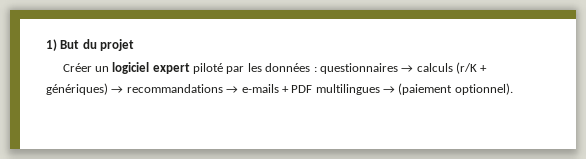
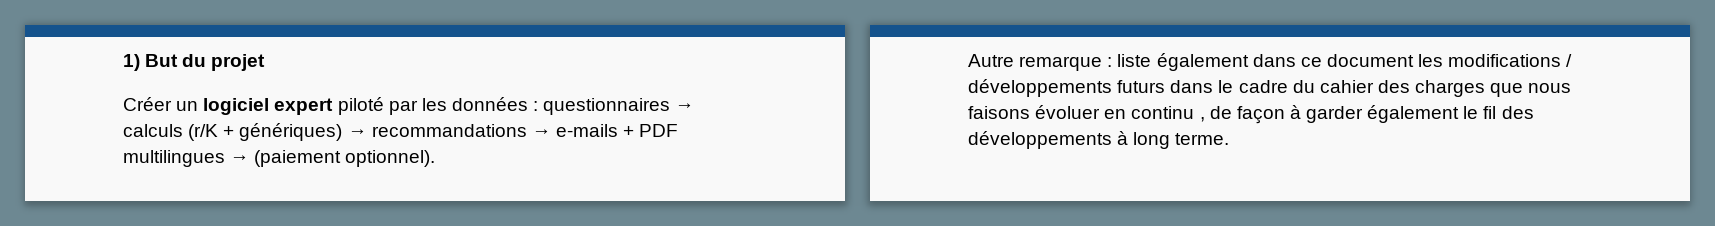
+ Autre remarque : liste également dans ce document les modifications / développements futurs dans le cadre du cahier des charges que nous faisons évoluer en continu , de façon à garder également le fil des développements à long terme.

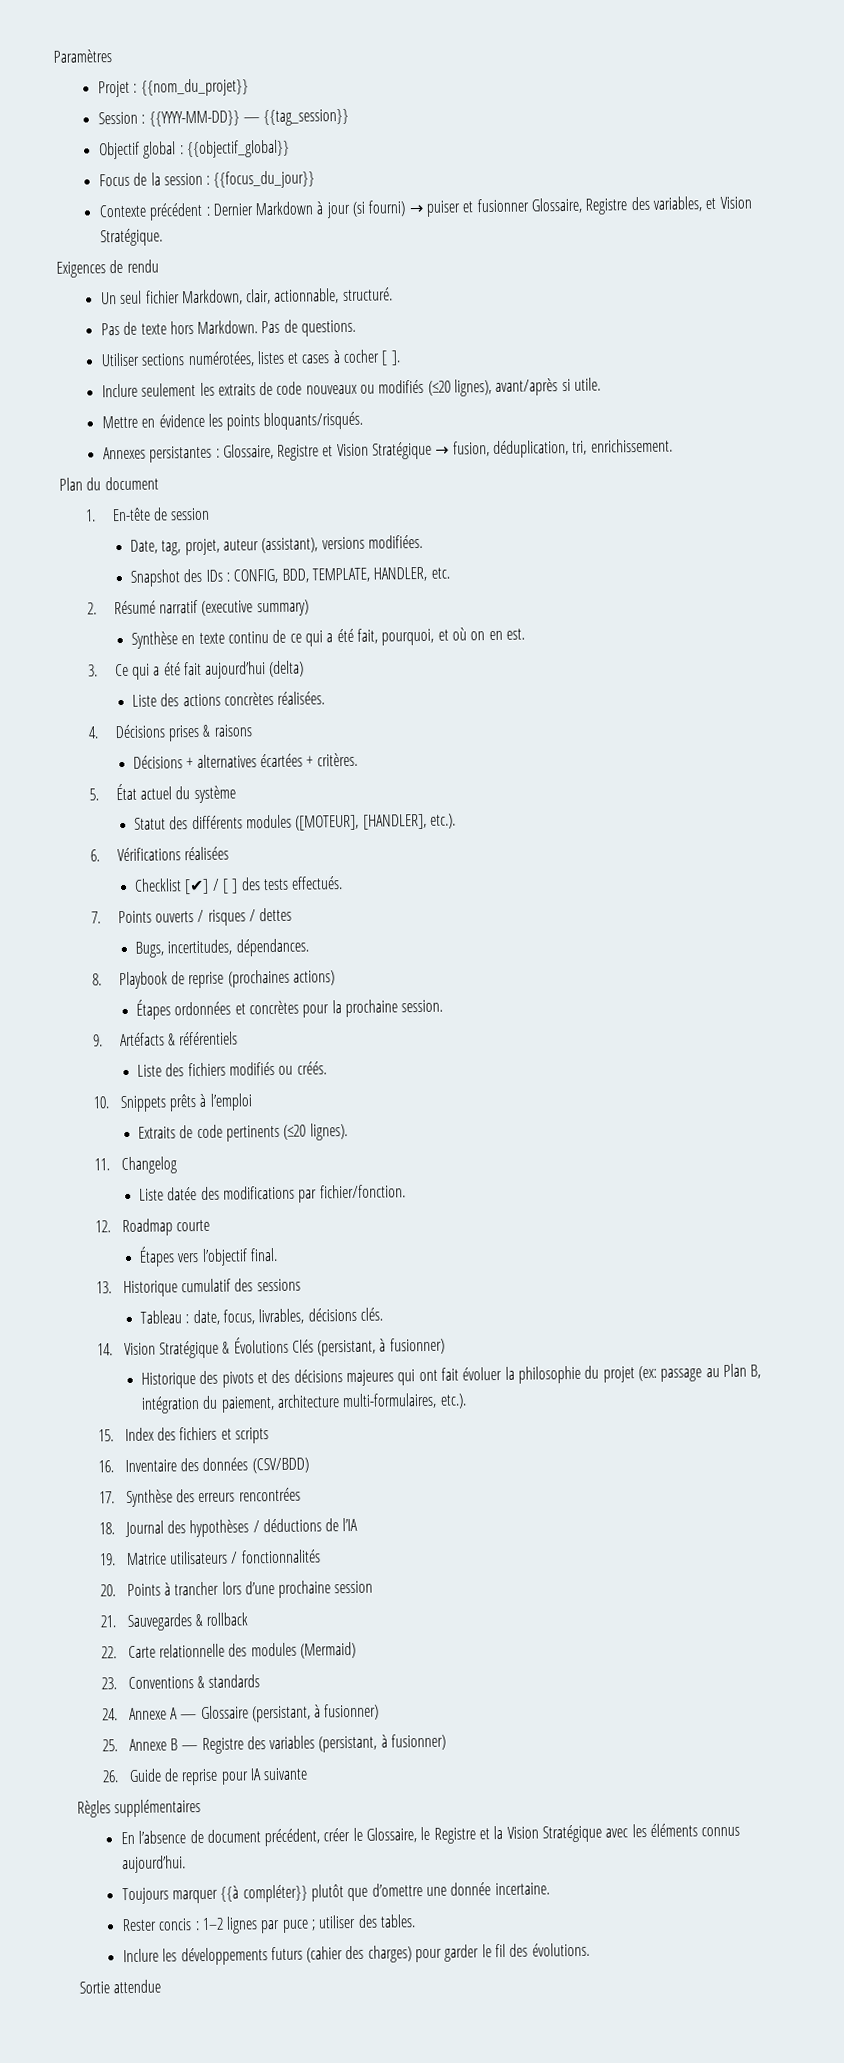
- 1) But du projet
- Créer un logiciel expert piloté par les données : questionnaires → calculs (r/K + génériques) → recommandations → e-mails + PDF multilingues → (paiement optionnel).
- Autre remarque : liste également dans ce document les modifications / développements futurs dans le cadre du cahier des charges que nous faisons évoluer en continu , de façon à garder également le fil des développements à long terme.
+ Paramètres
+ Projet : {{nom_du_projet}}
+ Session : {{YYYY-MM-DD}} — {{tag_session}}
+ Objectif global : {{objectif_global}}
+ Focus de la session : {{focus_du_jour}}
+ Contexte précédent : Dernier Markdown à jour (si fourni) → puiser et fusionner Glossaire, Registre des variables, et Vision Stratégique.
+ Exigences de rendu
+ Un seul fichier Markdown, clair, actionnable, structuré.
+ Pas de texte hors Markdown. Pas de questions.
+ Utiliser sections numérotées, listes et cases à cocher [ ].
+ Inclure seulement les extraits de code nouveaux ou modifiés (≤20 lignes), avant/après si utile.
+ Mettre en évidence les points bloquants/risqués.
+ Annexes persistantes : Glossaire, Registre et Vision Stratégique → fusion, déduplication, tri, enrichissement.
+ Plan du document
+ 1. En-tête de session
+ Date, tag, projet, auteur (assistant), versions modifiées.
+ Snapshot des IDs : CONFIG, BDD, TEMPLATE, HANDLER, etc.
+ 2. Résumé narratif (executive summary)
+ Synthèse en texte continu de ce qui a été fait, pourquoi, et où on en est.
+ 3. Ce qui a été fait aujourd’hui (delta)
+ Liste des actions concrètes réalisées.
+ 4. Décisions prises & raisons
+ Décisions + alternatives écartées + critères.
+ 5. État actuel du système
+ Statut des différents modules ([MOTEUR], [HANDLER], etc.).
+ 6. Vérifications réalisées
+ Checklist [✔] / [ ] des tests effectués.
+ 7. Points ouverts / risques / dettes
+ Bugs, incertitudes, dépendances.
+ 8. Playbook de reprise (prochaines actions)
+ Étapes ordonnées et concrètes pour la prochaine session.
+ 9. Artéfacts & référentiels
+ Liste des fichiers modifiés ou créés.
+ 10. Snippets prêts à l’emploi
+ Extraits de code pertinents (≤20 lignes).
+ 11. Changelog
+ Liste datée des modifications par fichier/fonction.
+ 12. Roadmap courte
+ Étapes vers l’objectif final.
+ 13. Historique cumulatif des sessions
+ Tableau : date, focus, livrables, décisions clés.
+ 14. Vision Stratégique & Évolutions Clés (persistant, à fusionner)
+ Historique des pivots et des décisions majeures qui ont fait évoluer la philosophie du projet (ex: passage au Plan B, intégration du paiement, architecture multi-formulaires, etc.).
+ 15. Index des fichiers et scripts
+ 16. Inventaire des données (CSV/BDD)
+ 17. Synthèse des erreurs rencontrées
+ 18. Journal des hypothèses / déductions de l’IA
+ 19. Matrice utilisateurs / fonctionnalités
+ 20. Points à trancher lors d’une prochaine session
+ 21. Sauvegardes & rollback
+ 22. Carte relationnelle des modules (Mermaid)
+ 23. Conventions & standards
+ 24. Annexe A — Glossaire (persistant, à fusionner)
+ 25. Annexe B — Registre des variables (persistant, à fusionner)
+ 26. Guide de reprise pour IA suivante
+ Règles supplémentaires
+ En l’absence de document précédent, créer le Glossaire, le Registre et la Vision Stratégique avec les éléments connus aujourd’hui.
+ Toujours marquer {{à compléter}} plutôt que d’omettre une donnée incertaine.
+ Rester concis : 1–2 lignes par puce ; utiliser des tables.
+ Inclure les développements futurs (cahier des charges) pour garder le fil des évolutions.
+ Sortie attendue

